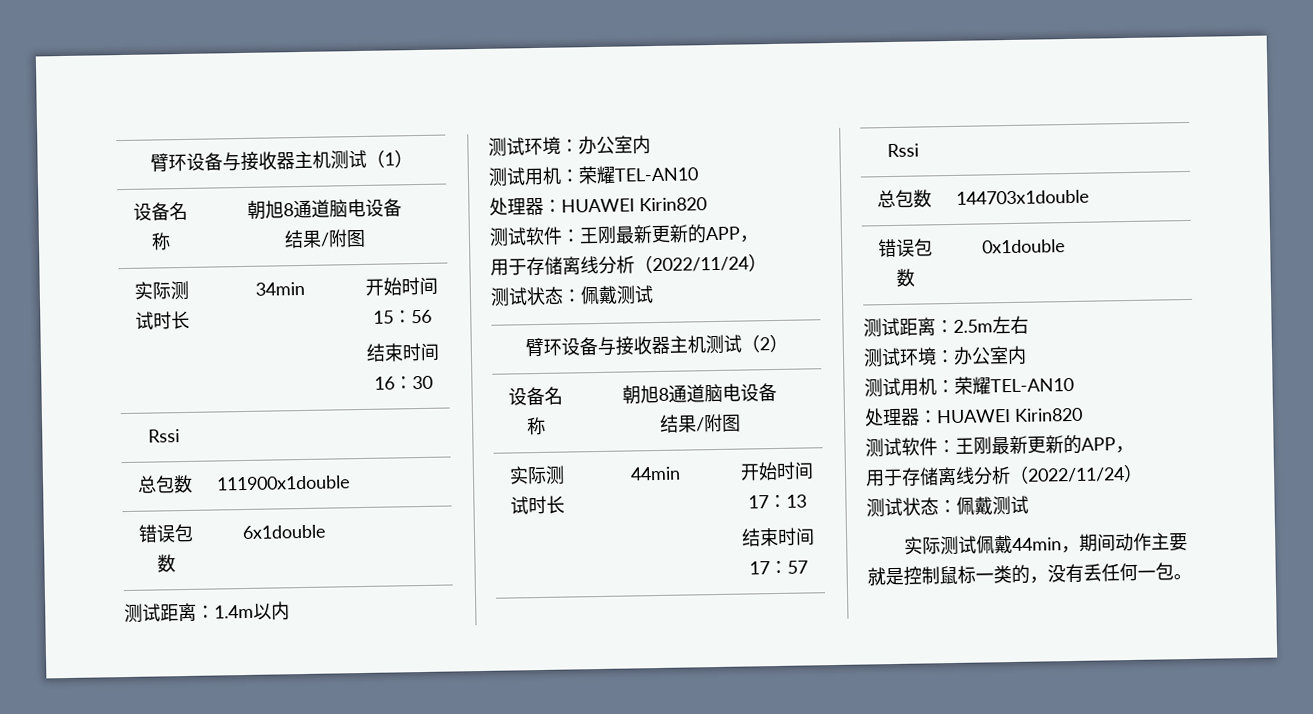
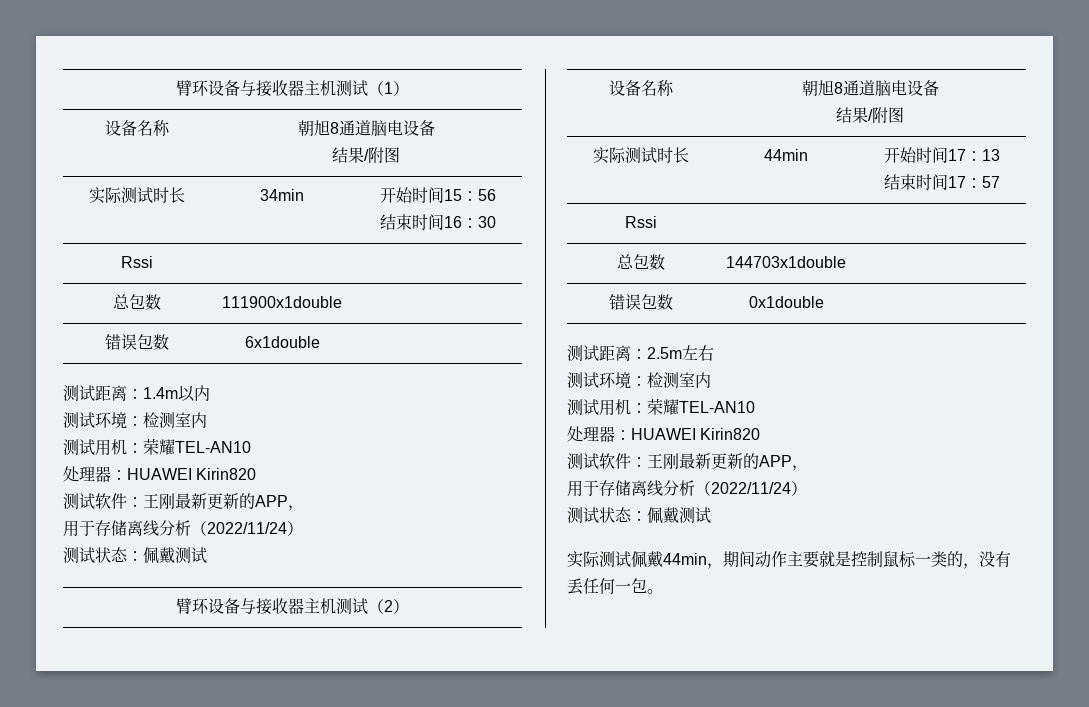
  测试距离：1.4m以内
- 测试环境：办公室内
+ 测试环境：检测室内
  测试距离：2.5m左右
- 测试环境：办公室内
+ 测试环境：检测室内

